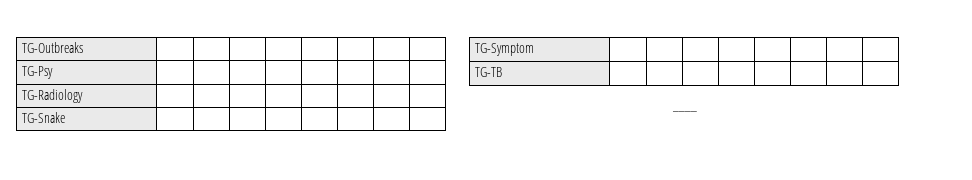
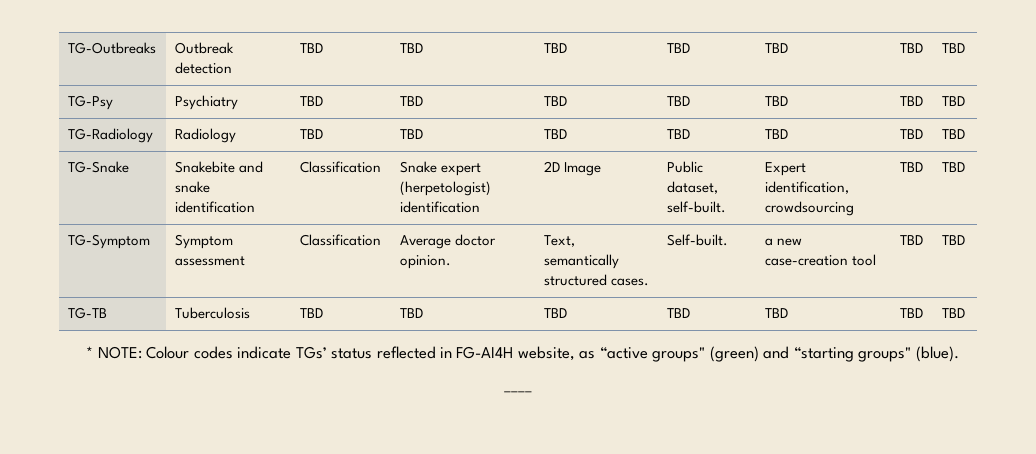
- TG-Outbreaks | | | | | | | |
- TG-Psy | | | | | | | |
- TG-Radiology | | | | | | | |
- TG-Snake | | | | | | | |
- TG-Symptom | | | | | | | |
- TG-TB | | | | | | | |
+ TG-Outbreaks | Outbreak detection | TBD | TBD | TBD | TBD | TBD | TBD | TBD
+ TG-Psy | Psychiatry | TBD | TBD | TBD | TBD | TBD | TBD | TBD
+ TG-Radiology | Radiology | TBD | TBD | TBD | TBD | TBD | TBD | TBD
+ TG-Snake | Snakebite and snake identification | Classification | Snake expert (herpetologist) identification | 2D Image | Public dataset, self-built. | Expert identification, crowdsourcing | TBD | TBD
+ TG-Symptom | Symptom assessment | Classification | Average doctor opinion. | Text, semantically structured cases. | Self-built. | a new case-creation tool | TBD | TBD
+ TG-TB | Tuberculosis | TBD | TBD | TBD | TBD | TBD | TBD | TBD
+ * NOTE: Colour codes indicate TGs’ status reflected in FG-AI4H website, as “active groups" (green) and “starting groups" (blue).

